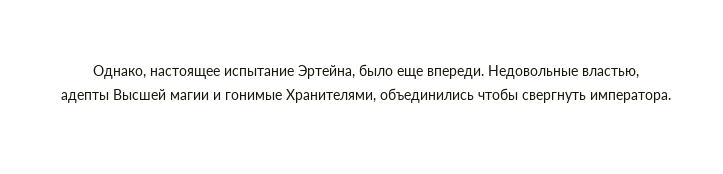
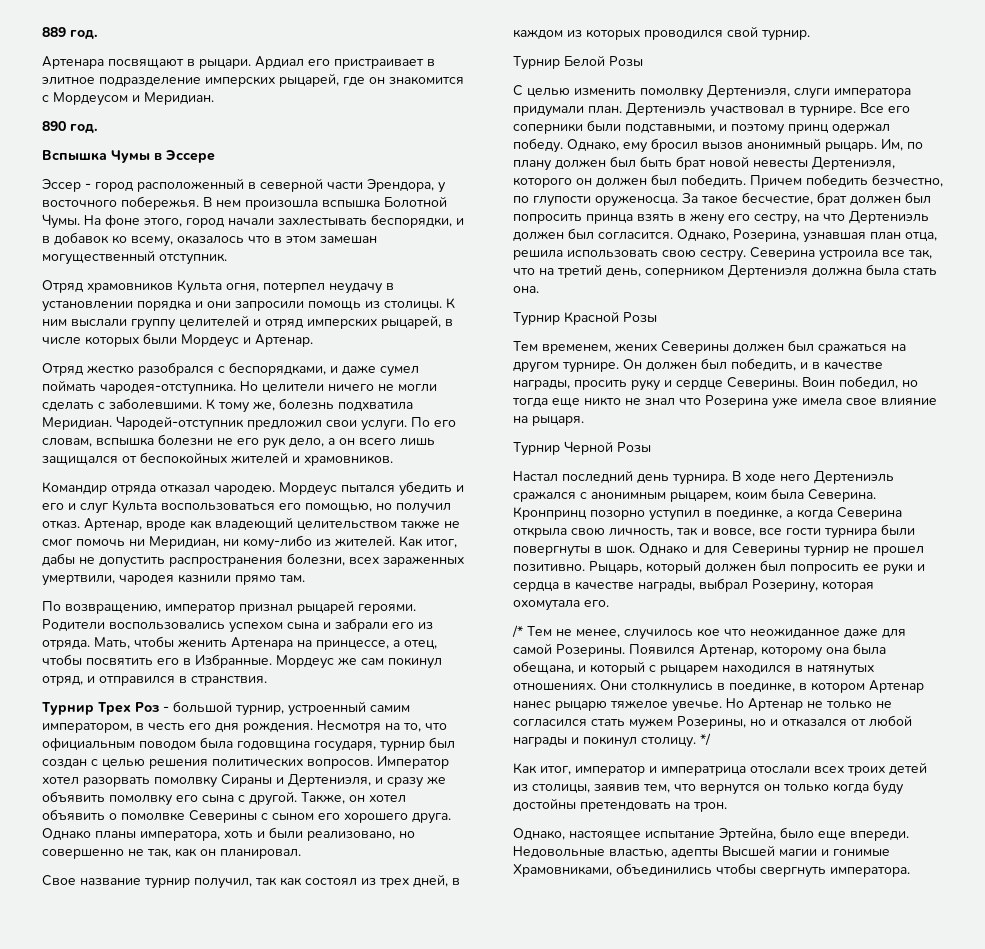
+ 889 год.
+ Артенара посвящают в рыцари. Ардиал его пристраивает в элитное подразделение имперских рыцарей, где он знакомится с Мордеусом и Меридиан.
+ 890 год.
+ Вспышка Чумы в Эссере
+ Эссер - город расположенный в северной части Эрендора, у восточного побережья. В нем произошла вспышка Болотной Чумы. На фоне этого, город начали захлестывать беспорядки, и в добавок ко всему, оказалось что в этом замешан могущественный отступник.
+ Отряд храмовников Культа огня, потерпел неудачу в установлении порядка и они запросили помощь из столицы. К ним выслали группу целителей и отряд имперских рыцарей, в числе которых были Мордеус и Артенар.
+ Отряд жестко разобрался с беспорядками, и даже сумел поймать чародея-отступника. Но целители ничего не могли сделать с заболевшими. К тому же, болезнь подхватила Меридиан. Чародей-отступник предложил свои услуги. По его словам, вспышка болезни не его рук дело, а он всего лишь защищался от беспокойных жителей и храмовников.
+ Командир отряда отказал чародею. Мордеус пытался убедить и его и слуг Культа воспользоваться его помощью, но получил отказ. Артенар, вроде как владеющий целительством также не смог помочь ни Меридиан, ни кому-либо из жителей. Как итог, дабы не допустить распространения болезни, всех зараженных умертвили, чародея казнили прямо там.
+ По возвращению, император признал рыцарей героями. Родители воспользовались успехом сына и забрали его из отряда. Мать, чтобы женить Артенара на принцессе, а отец, чтобы посвятить его в Избранные. Мордеус же сам покинул отряд, и отправился в странствия.
+ Турнир Трех Роз - большой турнир, устроенный самим императором, в честь его дня рождения. Несмотря на то, что официальным поводом была годовщина государя, турнир был создан с целью решения политических вопросов. Император хотел разорвать помолвку Сираны и Дертениэля, и сразу же объявить помолвку его сына с другой. Также, он хотел объявить о помолвке Северины с сыном его хорошего друга. Однако планы императора, хоть и были реализовано, но совершенно не так, как он планировал.
+ Свое название турнир получил, так как состоял из трех дней, в каждом из которых проводился свой турнир.
+ Турнир Белой Розы
+ С целью изменить помолвку Дертениэля, слуги императора придумали план. Дертениэль участвовал в турнире. Все его соперники были подставными, и поэтому принц одержал победу. Однако, ему бросил вызов анонимный рыцарь. Им, по плану должен был быть брат новой невесты Дертениэля, которого он должен был победить. Причем победить безчестно, по глупости оруженосца. За такое бесчестие, брат должен был попросить принца взять в жену его сестру, на что Дертениэль должен был согласится. Однако, Розерина, узнавшая план отца, решила использовать свою сестру. Северина устроила все так, что на третий день, соперником Дертениэля должна была стать она.
+ Турнир Красной Розы
+ Тем временем, жених Северины должен был сражаться на другом турнире. Он должен был победить, и в качестве награды, просить руку и сердце Северины. Воин победил, но тогда еще никто не знал что Розерина уже имела свое влияние на рыцаря.
+ Турнир Черной Розы
+ Настал последний день турнира. В ходе него Дертениэль сражался с анонимным рыцарем, коим была Северина. Кронпринц позорно уступил в поединке, а когда Северина открыла свою личность, так и вовсе, все гости турнира были повергнуты в шок. Однако и для Северины турнир не прошел позитивно. Рыцарь, который должен был попросить ее руки и сердца в качестве награды, выбрал Розерину, которая охомутала его.
+ /* Тем не менее, случилось кое что неожиданное даже для самой Розерины. Появился Артенар, которому она была обещана, и который с рыцарем находился в натянутых отношениях. Они столкнулись в поединке, в котором Артенар нанес рыцарю тяжелое увечье. Но Артенар не только не согласился стать мужем Розерины, но и отказался от любой награды и покинул столицу. */
+ Как итог, император и императрица отослали всех троих детей из столицы, заявив тем, что вернутся он только когда буду достойны претендовать на трон.
- Недовольные властью, адепты Высшей магии и гонимые Хранителями, объединились чтобы свергнуть императора.
+ Недовольные властью, адепты Высшей магии и гонимые Храмовниками, объединились чтобы свергнуть императора.

